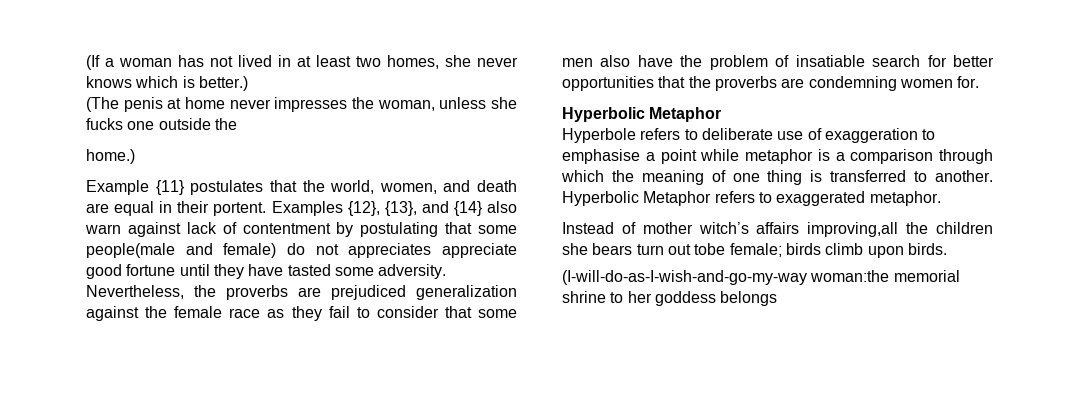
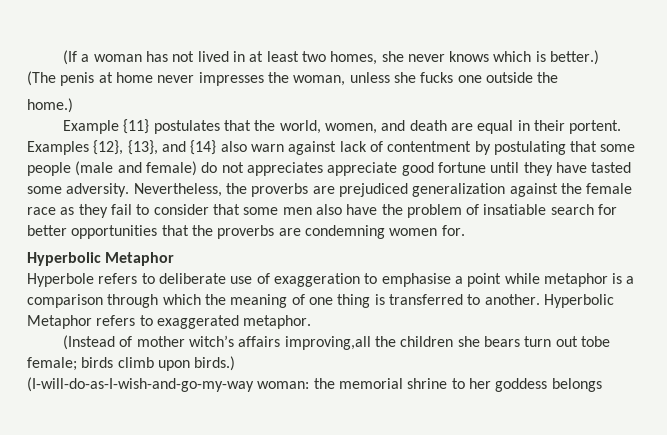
- Examples {12}, {13}, and {14} also warn against lack of contentment by postulating that some people(male and female) do not appreciates appreciate good fortune until they have tasted some adversity.
+ Examples {12}, {13}, and {14} also warn against lack of contentment by postulating that some people (male and female) do not appreciates appreciate good fortune until they have tasted some adversity.
- Instead of mother witch’s affairs improving,all the children she bears turn out tobe female; birds climb upon birds.
+ (Instead of mother witch’s affairs improving,all the children she bears turn out tobe female; birds climb upon birds.)
- (I-will-do-as-I-wish-and-go-my-way woman:the memorial shrine to her goddess belongs
+ (I-will-do-as-I-wish-and-go-my-way woman: the memorial shrine to her goddess belongs

